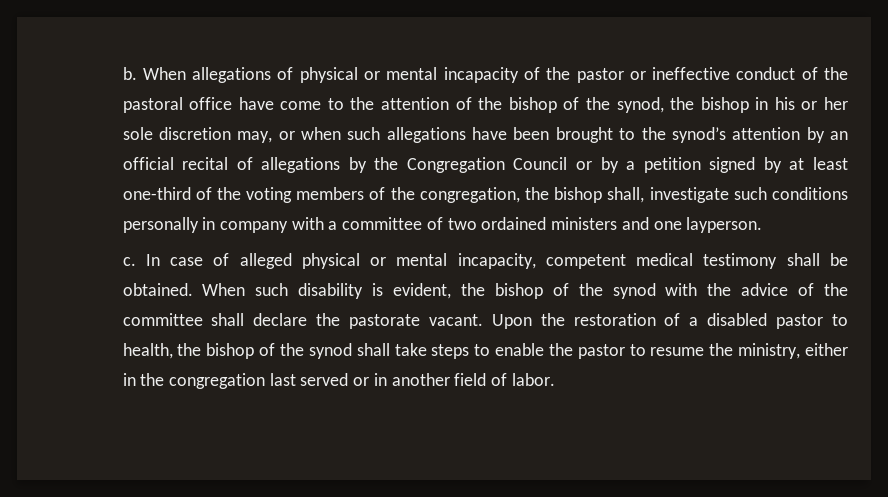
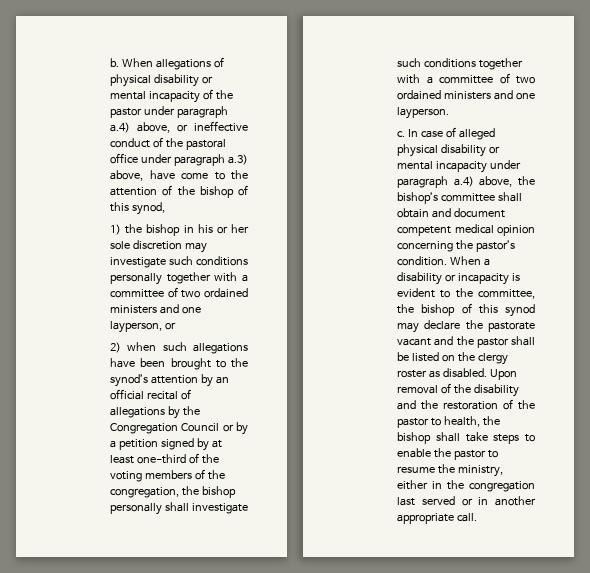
- When allegations of physical or mental incapacity of the pastor or ineffective conduct of the pastoral office have come to the attention of the bishop of the synod, the bishop in his or her sole discretion may, or when such allegations have been brought to the synod’s attention by an official recital of allegations by the Congregation Council or by a petition signed by at least one-third of the voting members of the congregation, the bishop shall, investigate such conditions personally in company with a committee of two ordained ministers and one layperson.
+ When allegations of physical disability or mental incapacity of the pastor under paragraph a.4) above, or ineffective conduct of the pastoral office under paragraph a.3) above, have come to the attention of the bishop of this synod,
+ 1) the bishop in his or her sole discretion may investigate such conditions personally together with a committee of two ordained ministers and one layperson, or
+ 2) when such allegations have been brought to the synod’s attention by an official recital of allegations by the Congregation Council or by a petition signed by at least one-third of the voting members of the congregation, the bishop personally shall investigate such conditions together with a committee of two ordained ministers and one layperson.
- In case of alleged physical or mental incapacity, competent medical testimony shall be obtained. When such disability is evident, the bishop of the synod with the advice of the committee shall declare the pastorate vacant. Upon the restoration of a disabled pastor to health, the bishop of the synod shall take steps to enable the pastor to resume the ministry, either in the congregation last served or in another field of labor.
+ In case of alleged physical disability or mental incapacity under paragraph a.4) above, the bishop’s committee shall obtain and document competent medical opinion concerning the pastor’s condition. When a disability or incapacity is evident to the committee, the bishop of this synod may declare the pastorate vacant and the pastor shall be listed on the clergy roster as disabled. Upon removal of the disability and the restoration of the pastor to health, the bishop shall take steps to enable the pastor to resume the ministry, either in the congregation last served or in another appropriate call.

